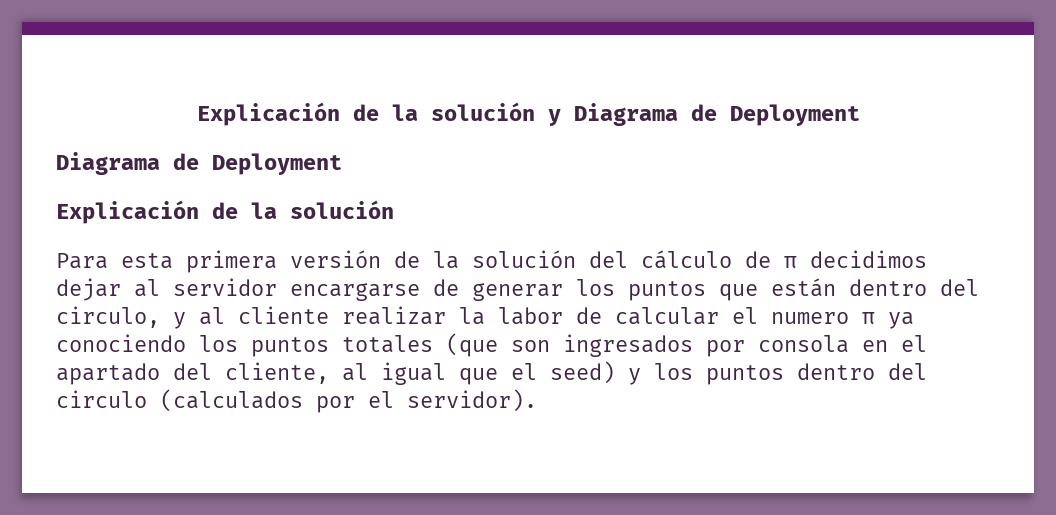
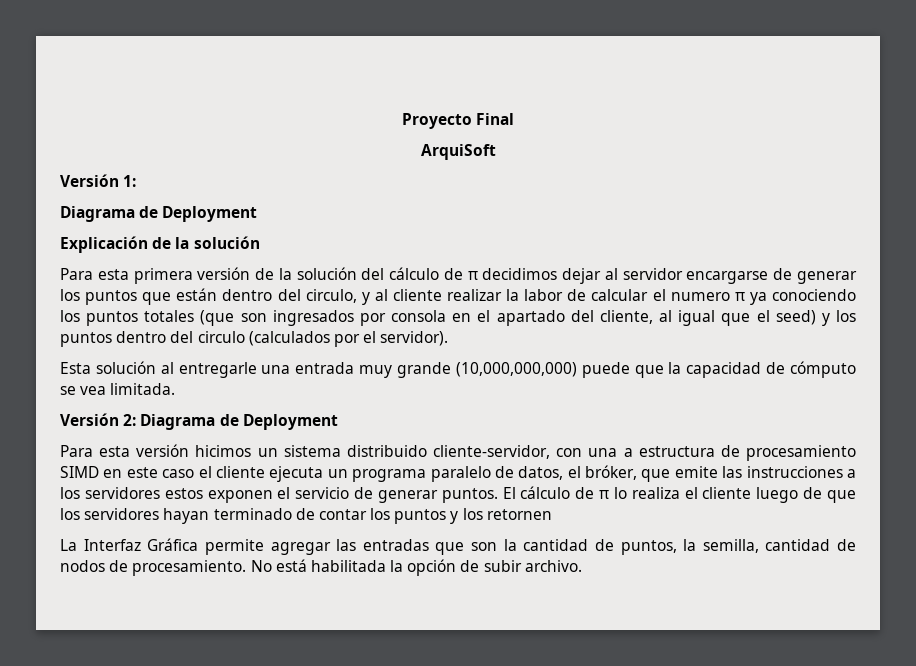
- Explicación de la solución y Diagrama de Deployment
+ Proyecto Final
+ ArquiSoft
+ Versión 1:
+ Esta solución al entregarle una entrada muy grande (10,000,000,000) puede que la capacidad de cómputo se vea limitada.
+ Versión 2: Diagrama de Deployment
+ Para esta versión hicimos un sistema distribuido cliente-servidor, con una a estructura de procesamiento SIMD en este caso el cliente ejecuta un programa paralelo de datos, el bróker, que emite las instrucciones a los servidores estos exponen el servicio de generar puntos. El cálculo de π lo realiza el cliente luego de que los servidores hayan terminado de contar los puntos y los retornen
+ La Interfaz Gráfica permite agregar las entradas que son la cantidad de puntos, la semilla, cantidad de nodos de procesamiento. No está habilitada la opción de subir archivo.

